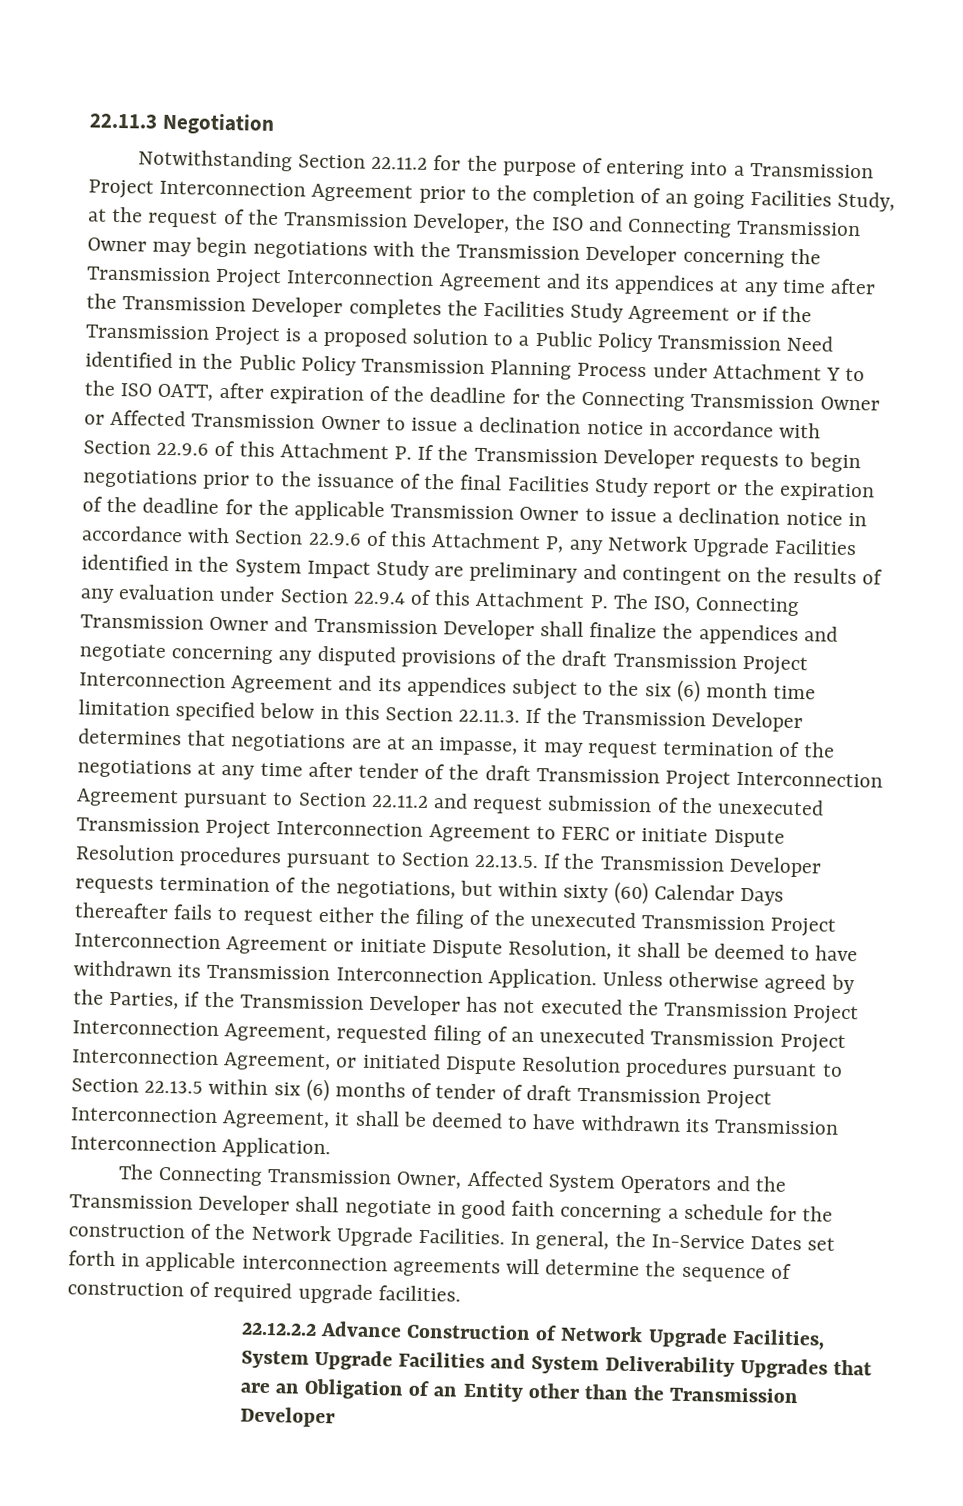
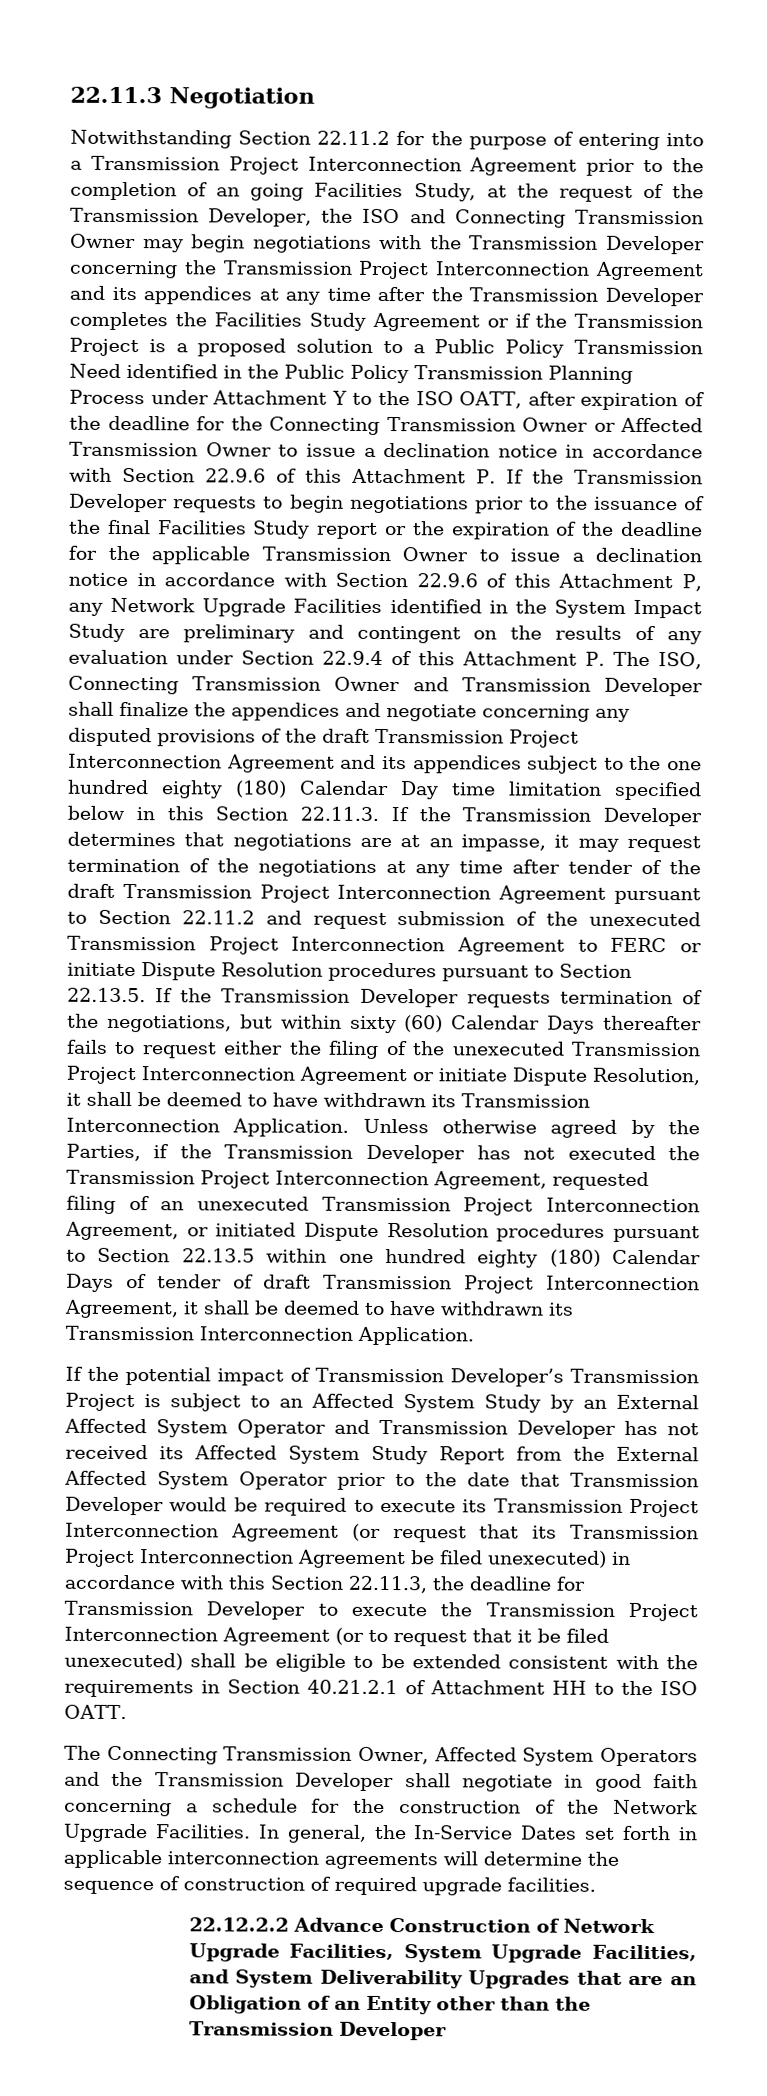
- Notwithstanding Section 22.11.2 for the purpose of entering into a Transmission Project Interconnection Agreement prior to the completion of an going Facilities Study, at the request of the Transmission Developer, the ISO and Connecting Transmission Owner may begin negotiations with the Transmission Developer concerning the Transmission Project Interconnection Agreement and its appendices at any time after the Transmission Developer completes the Facilities Study Agreement or if the Transmission Project is a proposed solution to a Public Policy Transmission Need identified in the Public Policy Transmission Planning Process under Attachment Y to the ISO OATT, after expiration of the deadline for the Connecting Transmission Owner or Affected Transmission Owner to issue a declination notice in accordance with Section 22.9.6 of this Attachment P. If the Transmission Developer requests to begin negotiations prior to the issuance of the final Facilities Study report or the expiration of the deadline for the applicable Transmission Owner to issue a declination notice in accordance with Section 22.9.6 of this Attachment P, any Network Upgrade Facilities identified in the System Impact Study are preliminary and contingent on the results of any evaluation under Section 22.9.4 of this Attachment P. The ISO, Connecting Transmission Owner and Transmission Developer shall finalize the appendices and negotiate concerning any disputed provisions of the draft Transmission Project Interconnection Agreement and its appendices subject to the six (6) month time limitation specified below in this Section 22.11.3. If the Transmission Developer determines that negotiations are at an impasse, it may request termination of the negotiations at any time after tender of the draft Transmission Project Interconnection Agreement pursuant to Section 22.11.2 and request submission of the unexecuted Transmission Project Interconnection Agreement to FERC or initiate Dispute Resolution procedures pursuant to Section 22.13.5. If the Transmission Developer requests termination of the negotiations, but within sixty (60) Calendar Days thereafter fails to request either the filing of the unexecuted Transmission Project Interconnection Agreement or initiate Dispute Resolution, it shall be deemed to have withdrawn its Transmission Interconnection Application.
+ Notwithstanding Section 22.11.2 for the purpose of entering into a Transmission Project Interconnection Agreement prior to the completion of an going Facilities Study, at the request of the Transmission Developer, the ISO and Connecting Transmission Owner may begin negotiations with the Transmission Developer concerning the Transmission Project Interconnection Agreement and its appendices at any time after the Transmission Developer completes the Facilities Study Agreement or if the Transmission Project is a proposed solution to a Public Policy Transmission Need identified in the Public Policy Transmission Planning Process under Attachment Y to the ISO OATT, after expiration of the deadline for the Connecting Transmission Owner or Affected Transmission Owner to issue a declination notice in accordance with Section 22.9.6 of this Attachment P. If the Transmission Developer requests to begin negotiations prior to the issuance of the final Facilities Study report or the expiration of the deadline for the applicable Transmission Owner to issue a declination notice in accordance with Section 22.9.6 of this Attachment P, any Network Upgrade Facilities identified in the System Impact Study are preliminary and contingent on the results of any evaluation under Section 22.9.4 of this Attachment P. The ISO, Connecting Transmission Owner and Transmission Developer shall finalize the appendices and negotiate concerning any disputed provisions of the draft Transmission Project Interconnection Agreement and its appendices subject to the one hundred eighty (180) Calendar Day time limitation specified below in this Section 22.11.3. If the Transmission Developer determines that negotiations are at an impasse, it may request termination of the negotiations at any time after tender of the draft Transmission Project Interconnection Agreement pursuant to Section 22.11.2 and request submission of the unexecuted Transmission Project Interconnection Agreement to FERC or initiate Dispute Resolution procedures pursuant to Section 22.13.5. If the Transmission Developer requests termination of the negotiations, but within sixty (60) Calendar Days thereafter fails to request either the filing of the unexecuted Transmission Project Interconnection Agreement or initiate Dispute Resolution, it shall be deemed to have withdrawn its Transmission Interconnection Application.
- Unless otherwise agreed by the Parties, if the Transmission Developer has not executed the Transmission Project Interconnection Agreement, requested filing of an unexecuted Transmission Project Interconnection Agreement, or initiated Dispute Resolution procedures pursuant to Section 22.13.5 within six (6) months of tender of draft Transmission Project Interconnection Agreement, it shall be deemed to have withdrawn its Transmission Interconnection Application.
+ Unless otherwise agreed by the Parties, if the Transmission Developer has not executed the Transmission Project Interconnection Agreement, requested filing of an unexecuted Transmission Project Interconnection Agreement, or initiated Dispute Resolution procedures pursuant to Section 22.13.5 within one hundred eighty (180) Calendar Days of tender of draft Transmission Project Interconnection Agreement, it shall be deemed to have withdrawn its Transmission Interconnection Application.
+ If the potential impact of Transmission Developer’s Transmission Project is subject to an Affected System Study by an External Affected System Operator and Transmission Developer has not received its Affected System Study Report from the External Affected System Operator prior to the date that Transmission Developer would be required to execute its Transmission Project Interconnection Agreement (or request that its Transmission Project Interconnection Agreement be filed unexecuted) in accordance with this Section 22.11.3, the deadline for Transmission Developer to execute the Transmission Project Interconnection Agreement (or to request that it be filed unexecuted) shall be eligible to be extended consistent with the requirements in Section 40.21.2.1 of Attachment HH to the ISO OATT.
- 22.12.2.2 Advance Construction of Network Upgrade Facilities, System Upgrade Facilities and System Deliverability Upgrades that are an Obligation of an Entity other than the Transmission Developer
+ 22.12.2.2 Advance Construction of Network Upgrade Facilities, System Upgrade Facilities, and System Deliverability Upgrades that are an Obligation of an Entity other than the Transmission Developer

